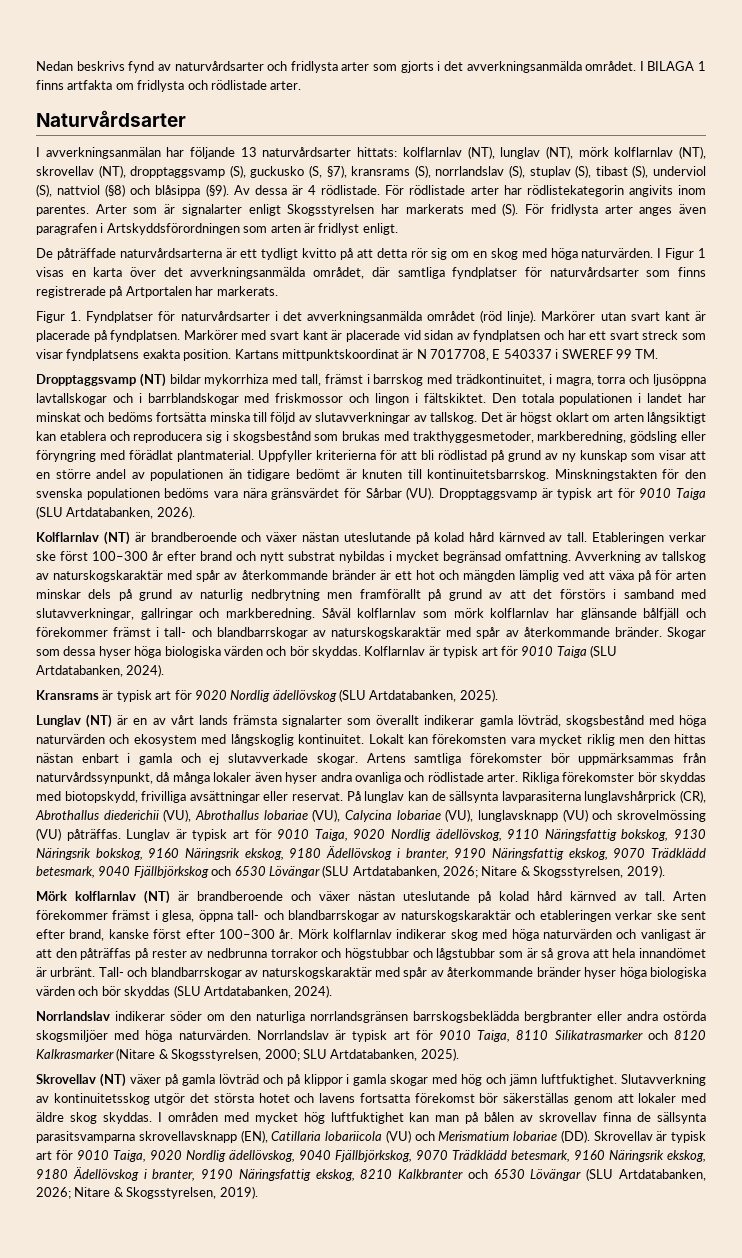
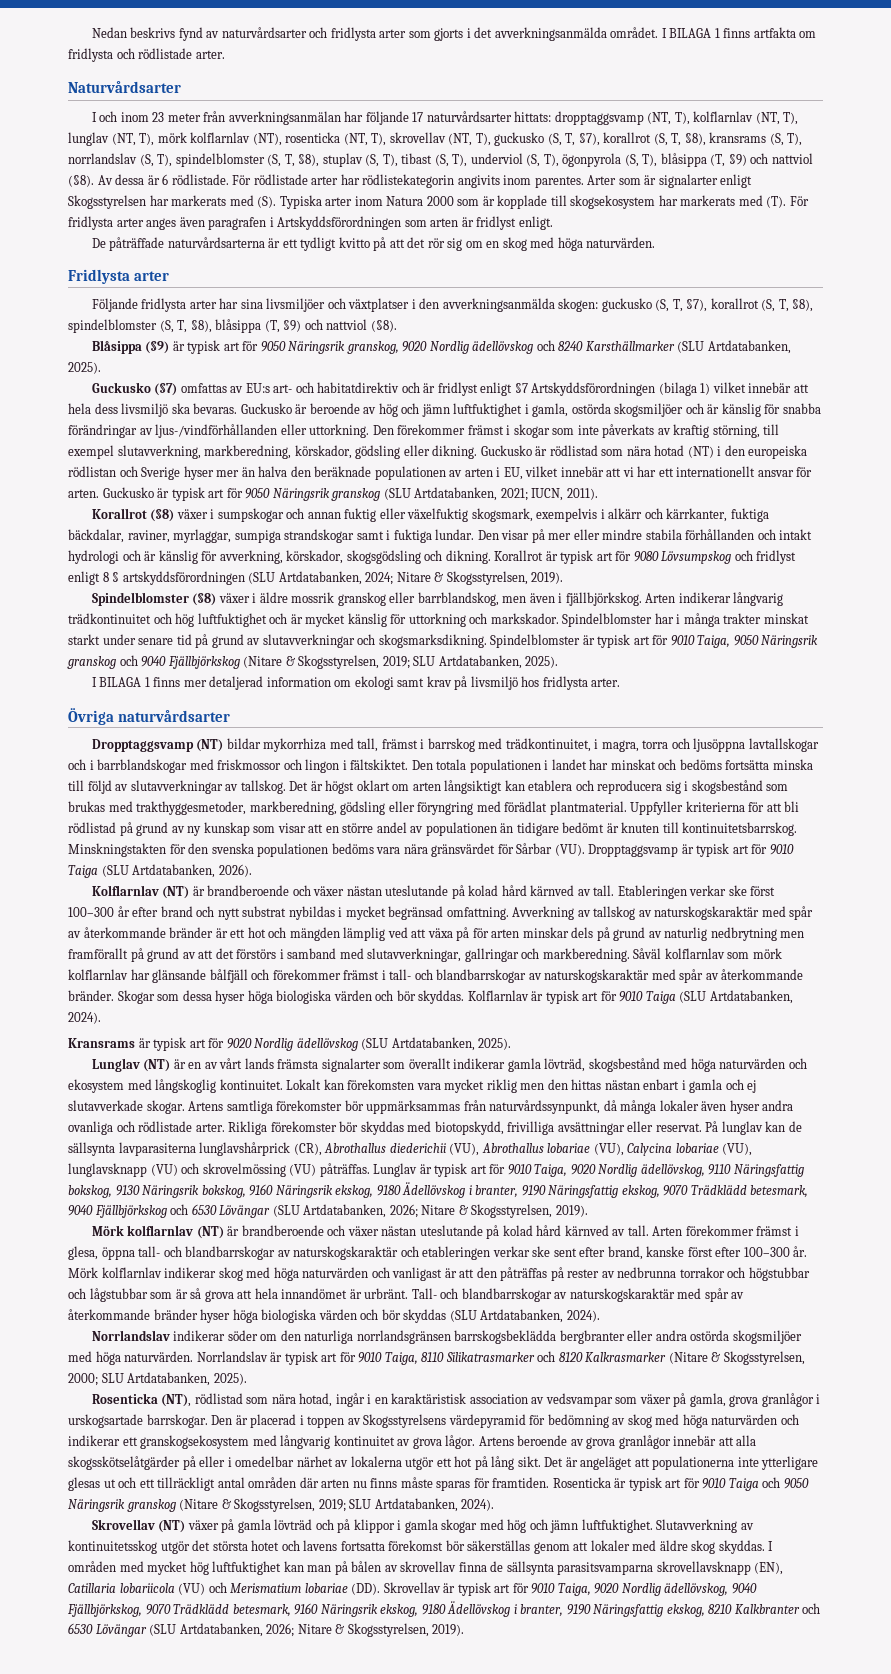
- I avverkningsanmälan har följande 13 naturvårdsarter hittats: kolflarnlav (NT), lunglav (NT), mörk kolflarnlav (NT), skrovellav (NT), dropptaggsvamp (S), guckusko (S, §7), kransrams (S), norrlandslav (S), stuplav (S), tibast (S), underviol (S), nattviol (§8) och blåsippa (§9).
+ I och inom 23 meter från avverkningsanmälan har följande 17 naturvårdsarter hittats: dropptaggsvamp (NT, T), kolflarnlav (NT, T), lunglav (NT, T), mörk kolflarnlav (NT), rosenticka (NT, T), skrovellav (NT, T), guckusko (S, T, §7), korallrot (S, T, §8), kransrams (S, T), norrlandslav (S, T), spindelblomster (S, T, §8), stuplav (S, T), tibast (S, T), underviol (S, T), ögonpyrola (S, T), blåsippa (T, §9) och nattviol (§8).
- Av dessa är 4 rödlistade.
+ Av dessa är 6 rödlistade.
- Arter som är signalarter enligt Skogsstyrelsen har markerats med (S). För fridlysta arter anges även paragrafen i Artskyddsförordningen som arten är fridlyst enligt.
+ Arter som är signalarter enligt Skogsstyrelsen har markerats med (S). Typiska arter inom Natura 2000 som är kopplade till skogsekosystem har markerats med (T). För fridlysta arter anges även paragrafen i Artskyddsförordningen som arten är fridlyst enligt.
- De påträffade naturvårdsarterna är ett tydligt kvitto på att detta rör sig om en skog med höga naturvärden. I Figur 1 visas en karta över det avverkningsanmälda området, där samtliga fyndplatser för naturvårdsarter som finns registrerade på Artportalen har markerats.
- Figur 1. Fyndplatser för naturvårdsarter i det avverkningsanmälda området (röd linje). Markörer utan svart kant är placerade på fyndplatsen. Markörer med svart kant är placerade vid sidan av fyndplatsen och har ett svart streck som visar fyndplatsens exakta position. Kartans mittpunktskoordinat är N 7017708, E 540337 i SWEREF 99 TM.
+ De påträffade naturvårdsarterna är ett tydligt kvitto på att det rör sig om en skog med höga naturvärden.
+ Fridlysta arter
+ Följande fridlysta arter har sina livsmiljöer och växtplatser i den avverkningsanmälda skogen: guckusko (S, T, §7), korallrot (S, T, §8), spindelblomster (S, T, §8), blåsippa (T, §9) och nattviol (§8).
+ Blåsippa (§9) är typisk art för 9050 Näringsrik granskog, 9020 Nordlig ädellövskog och 8240 Karsthällmarker (SLU Artdatabanken, 2025).
+ Guckusko (§7) omfattas av EU:s art- och habitatdirektiv och är fridlyst enligt §7 Artskyddsförordningen (bilaga 1) vilket innebär att hela dess livsmiljö ska bevaras. Guckusko är beroende av hög och jämn luftfuktighet i gamla, ostörda skogsmiljöer och är känslig för snabba förändringar av ljus-/vindförhållanden eller uttorkning. Den förekommer främst i skogar som inte påverkats av kraftig störning, till exempel slutavverkning, markberedning, körskador, gödsling eller dikning. Guckusko är rödlistad som nära hotad (NT) i den europeiska rödlistan och Sverige hyser mer än halva den beräknade populationen av arten i EU, vilket innebär att vi har ett internationellt ansvar för arten. Guckusko är typisk art för 9050 Näringsrik granskog (SLU Artdatabanken, 2021; IUCN, 2011).
+ Korallrot (§8) växer i sumpskogar och annan fuktig eller växelfuktig skogsmark, exempelvis i alkärr och kärrkanter, fuktiga bäckdalar, raviner, myrlaggar, sumpiga strandskogar samt i fuktiga lundar. Den visar på mer eller mindre stabila förhållanden och intakt hydrologi och är känslig för avverkning, körskador, skogsgödsling och dikning. Korallrot är typisk art för 9080 Lövsumpskog och fridlyst enligt 8 § artskyddsförordningen (SLU Artdatabanken, 2024; Nitare & Skogsstyrelsen, 2019).
+ Spindelblomster (§8) växer i äldre mossrik granskog eller barrblandskog, men även i fjällbjörkskog. Arten indikerar långvarig trädkontinuitet och hög luftfuktighet och är mycket känslig för uttorkning och markskador. Spindelblomster har i många trakter minskat starkt under senare tid på grund av slutavverkningar och skogsmarksdikning. Spindelblomster är typisk art för 9010 Taiga, 9050 Näringsrik granskog och 9040 Fjällbjörkskog (Nitare & Skogsstyrelsen, 2019; SLU Artdatabanken, 2025).
+ I BILAGA 1 finns mer detaljerad information om ekologi samt krav på livsmiljö hos fridlysta arter.
+ Övriga naturvårdsarter
+ Rosenticka (NT), rödlistad som nära hotad, ingår i en karaktäristisk association av vedsvampar som växer på gamla, grova granlågor i urskogsartade barrskogar. Den är placerad i toppen av Skogsstyrelsens värdepyramid för bedömning av skog med höga naturvärden och indikerar ett granskogsekosystem med långvarig kontinuitet av grova lågor. Artens beroende av grova granlågor innebär att alla skogsskötselåtgärder på eller i omedelbar närhet av lokalerna utgör ett hot på lång sikt. Det är angeläget att populationerna inte ytterligare glesas ut och ett tillräckligt antal områden där arten nu finns måste sparas för framtiden. Rosenticka är typisk art för 9010 Taiga och 9050 Näringsrik granskog (Nitare & Skogsstyrelsen, 2019; SLU Artdatabanken, 2024).

